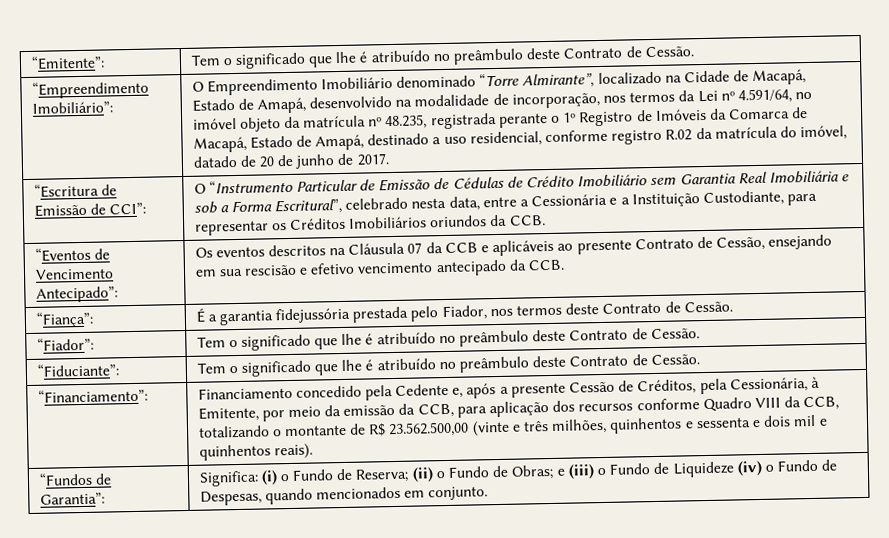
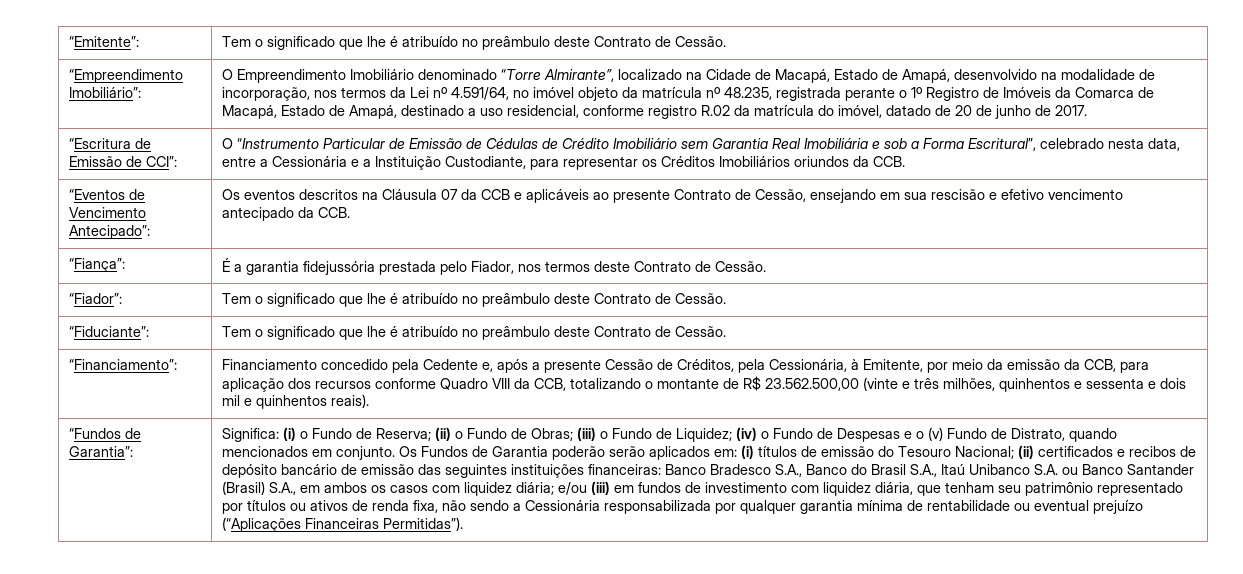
- Significa: (i) o Fundo de Reserva; (ii) o Fundo de Obras; e (iii) o Fundo de Liquideze (iv) o Fundo de Despesas, quando mencionados em conjunto.
+ Significa: (i) o Fundo de Reserva; (ii) o Fundo de Obras; (iii) o Fundo de Liquidez; (iv) o Fundo de Despesas e o (v) Fundo de Distrato, quando mencionados em conjunto. Os Fundos de Garantia poderão serão aplicados em: (i) títulos de emissão do Tesouro Nacional; (ii) certificados e recibos de depósito bancário de emissão das seguintes instituições financeiras: Banco Bradesco S.A., Banco do Brasil S.A., Itaú Unibanco S.A. ou Banco Santander (Brasil) S.A., em ambos os casos com liquidez diária; e/ou (iii) em fundos de investimento com liquidez diária, que tenham seu patrimônio representado por títulos ou ativos de renda fixa, não sendo a Cessionária responsabilizada por qualquer garantia mínima de rentabilidade ou eventual prejuízo (“Aplicações Financeiras Permitidas”).

